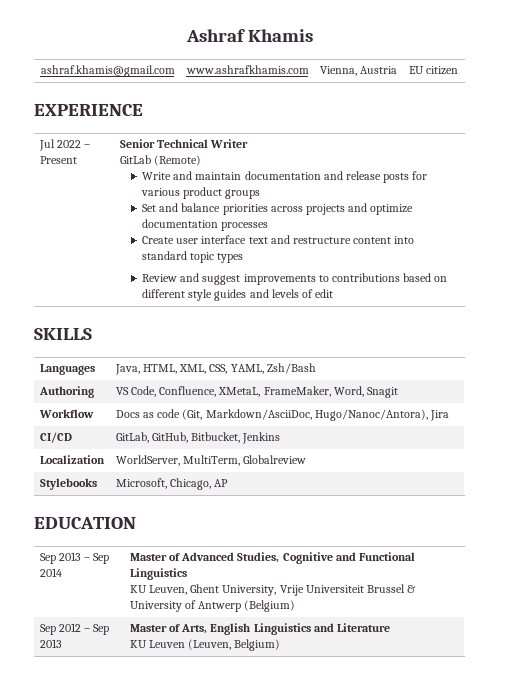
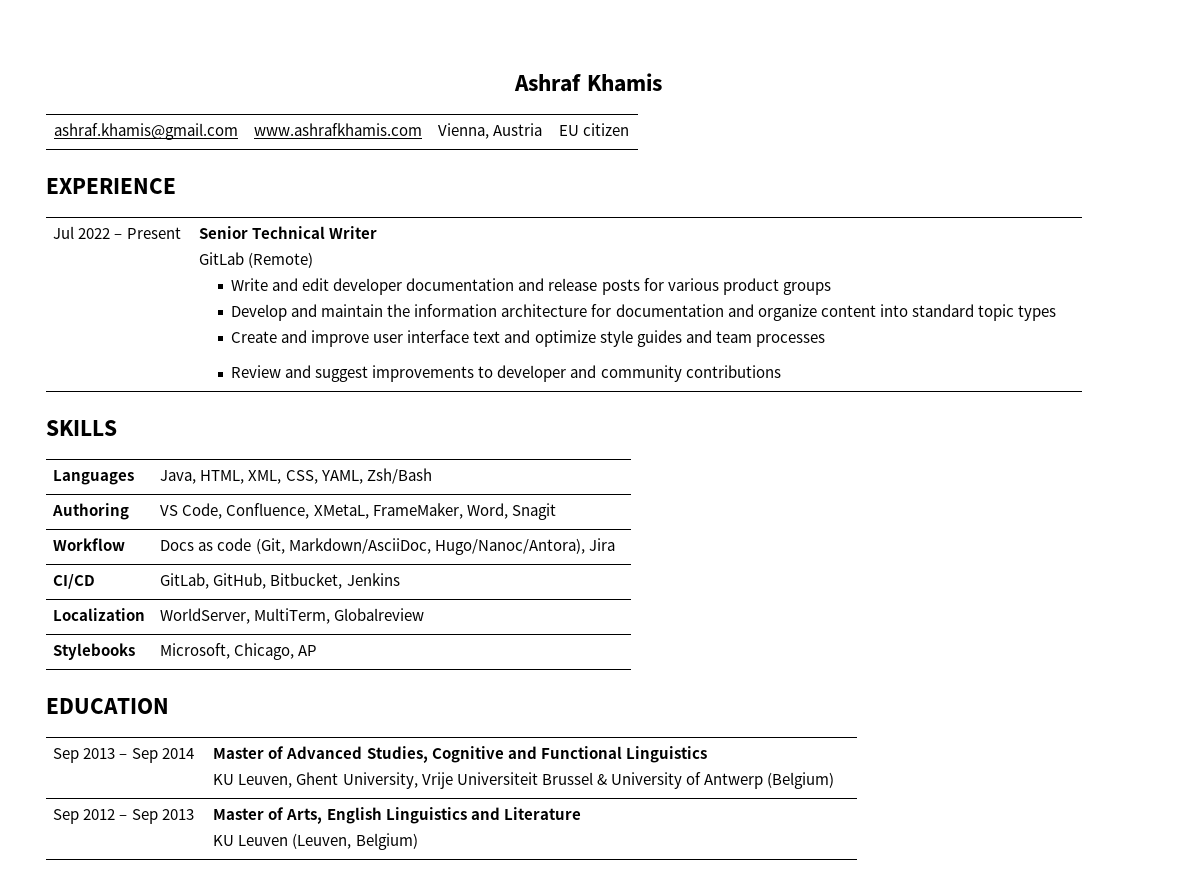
- Write and maintain documentation and release posts for various product groups
+ Write and edit developer documentation and release posts for various product groups
- Set and balance priorities across projects and optimize documentation processes
- Create user interface text and restructure content into standard topic types
+ Develop and maintain the information architecture for documentation and organize content into standard topic types
+ Create and improve user interface text and optimize style guides and team processes
- Review and suggest improvements to contributions based on different style guides and levels of edit
+ Review and suggest improvements to developer and community contributions

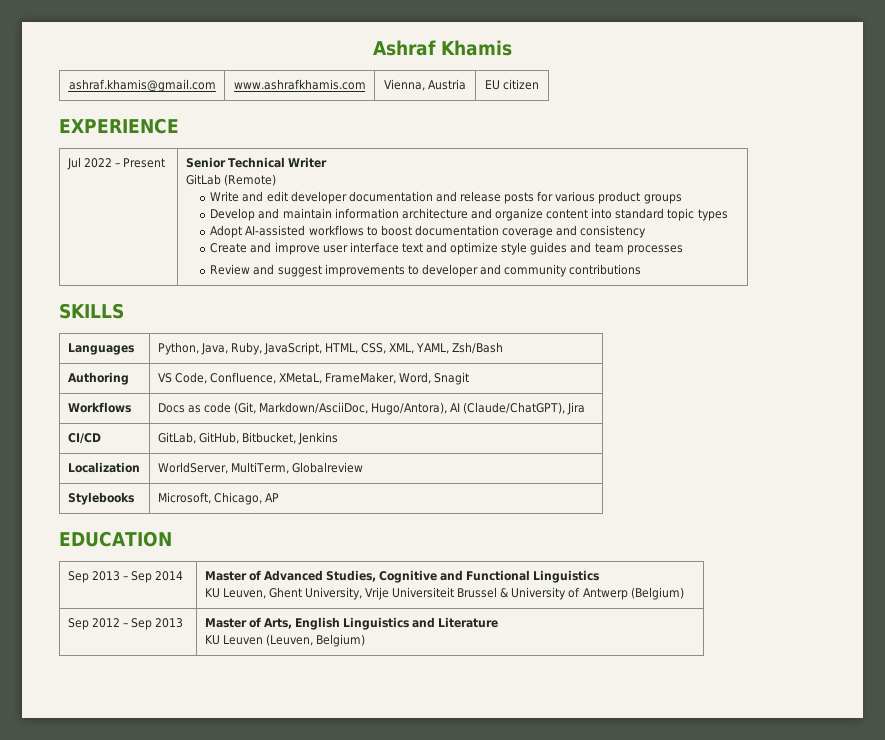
- Develop and maintain the information architecture for documentation and organize content into standard topic types
+ Develop and maintain information architecture and organize content into standard topic types
+ Adopt AI-assisted workflows to boost documentation coverage and consistency
- Languages | Java, HTML, XML, CSS, YAML, Zsh/Bash
+ Languages | Python, Java, Ruby, JavaScript, HTML, CSS, XML, YAML, Zsh/Bash
- Workflow | Docs as code (Git, Markdown/AsciiDoc, Hugo/Nanoc/Antora), Jira
+ Workflows | Docs as code (Git, Markdown/AsciiDoc, Hugo/Antora), AI (Claude/ChatGPT), Jira

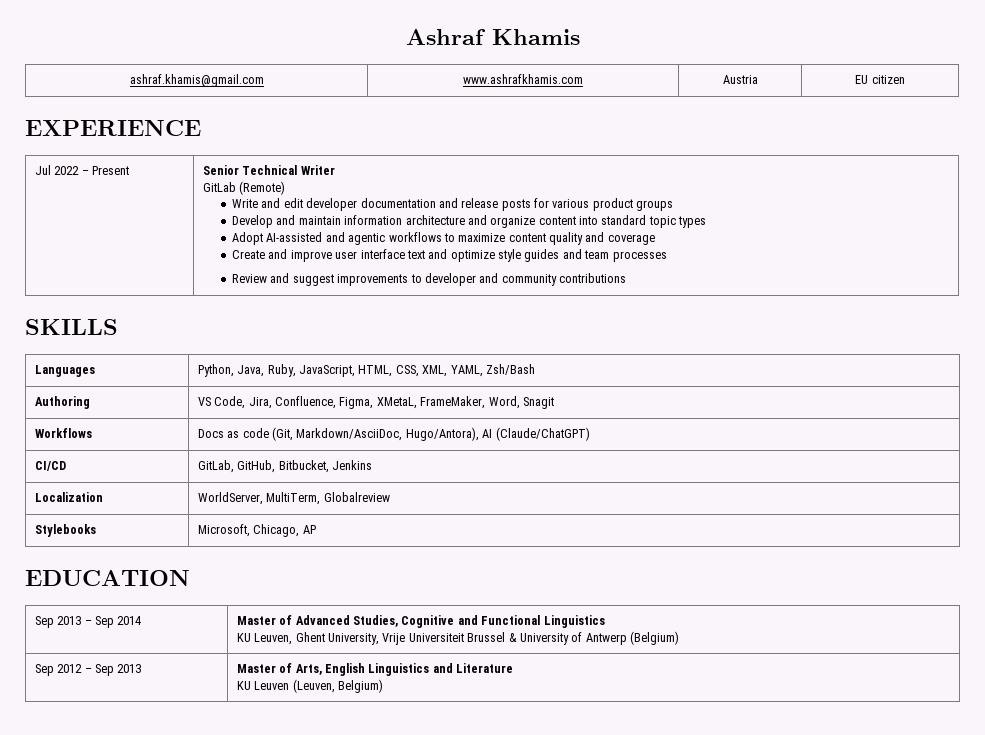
- ashraf.khamis@gmail.com | www.ashrafkhamis.com | Vienna, Austria | EU citizen
+ ashraf.khamis@gmail.com | www.ashrafkhamis.com | Austria | EU citizen
- Adopt AI-assisted workflows to boost documentation coverage and consistency
+ Adopt AI-assisted and agentic workflows to maximize content quality and coverage
- Authoring | VS Code, Confluence, XMetaL, FrameMaker, Word, Snagit
+ Authoring | VS Code, Jira, Confluence, Figma, XMetaL, FrameMaker, Word, Snagit
- Workflows | Docs as code (Git, Markdown/AsciiDoc, Hugo/Antora), AI (Claude/ChatGPT), Jira
+ Workflows | Docs as code (Git, Markdown/AsciiDoc, Hugo/Antora), AI (Claude/ChatGPT)

